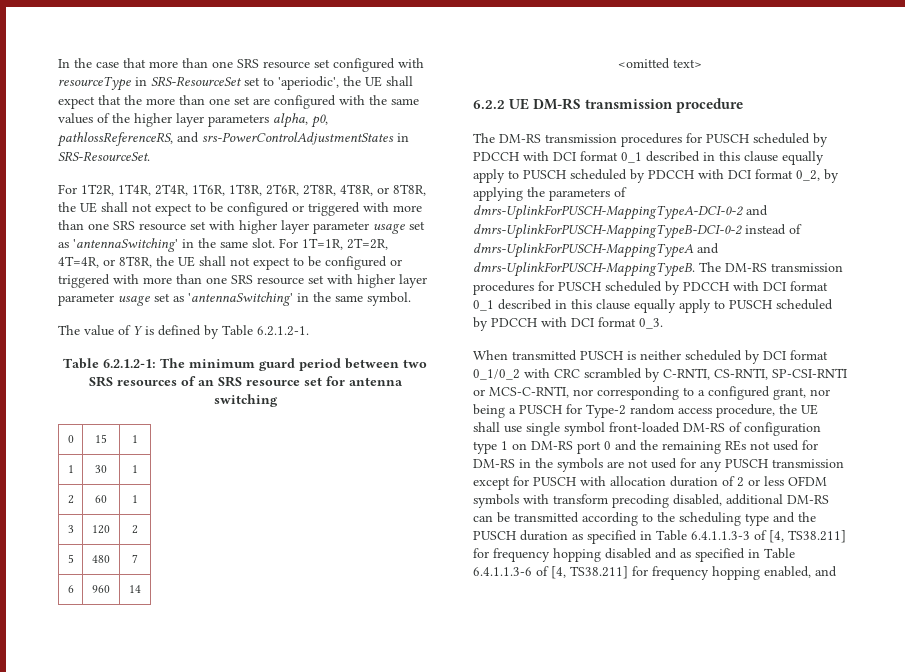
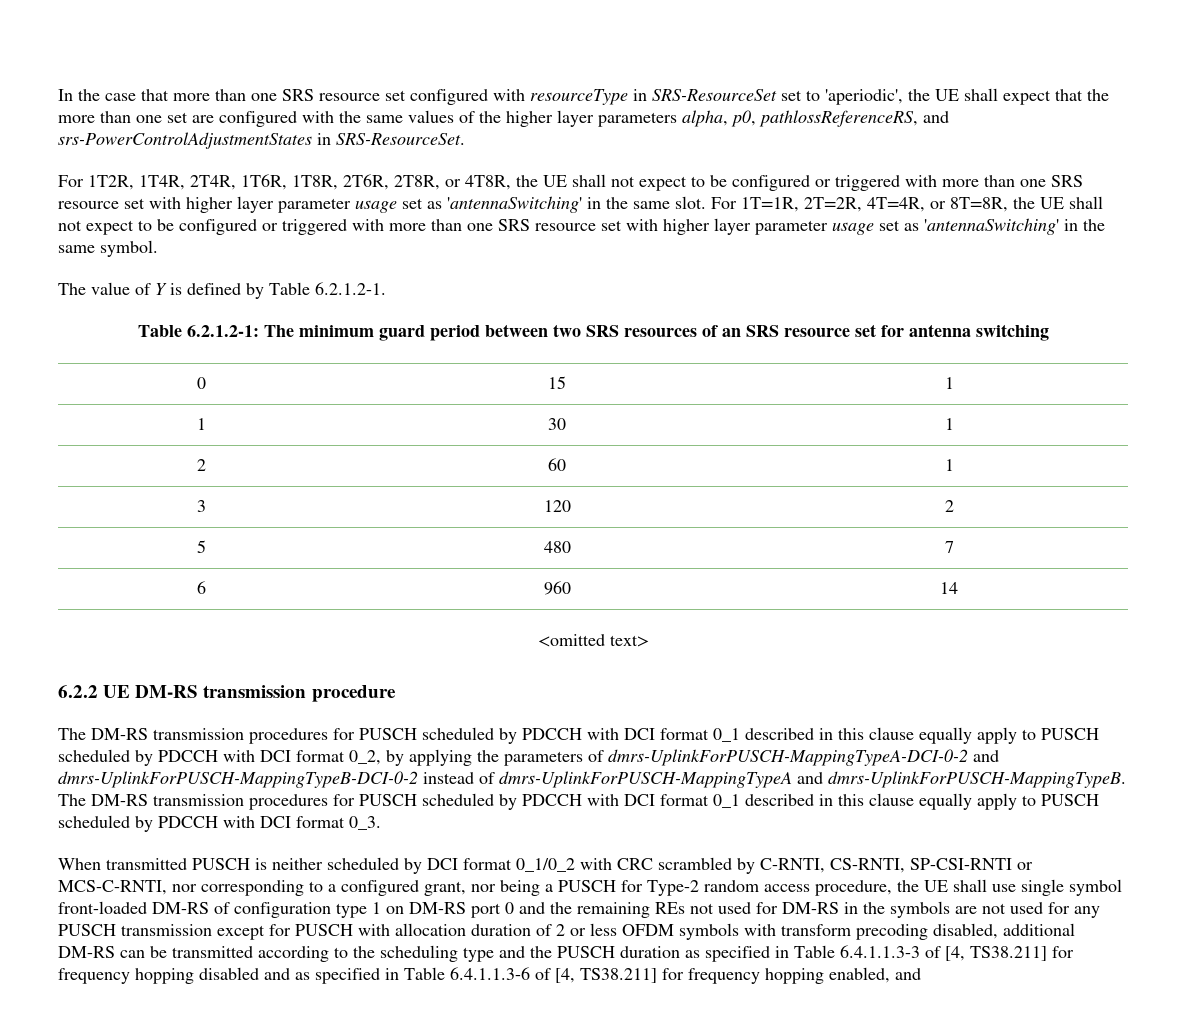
- For 1T2R, 1T4R, 2T4R, 1T6R, 1T8R, 2T6R, 2T8R, 4T8R, or 8T8R, the UE shall not expect to be configured or triggered with more than one SRS resource set with higher layer parameter usage set as 'antennaSwitching' in the same slot.
+ For 1T2R, 1T4R, 2T4R, 1T6R, 1T8R, 2T6R, 2T8R, or 4T8R, the UE shall not expect to be configured or triggered with more than one SRS resource set with higher layer parameter usage set as 'antennaSwitching' in the same slot.
- For 1T=1R, 2T=2R, 4T=4R, or 8T8R, the UE shall not expect to be configured or triggered with more than one SRS resource set with higher layer parameter usage set as 'antennaSwitching' in the same symbol.
+ For 1T=1R, 2T=2R, 4T=4R, or 8T=8R, the UE shall not expect to be configured or triggered with more than one SRS resource set with higher layer parameter usage set as 'antennaSwitching' in the same symbol.

